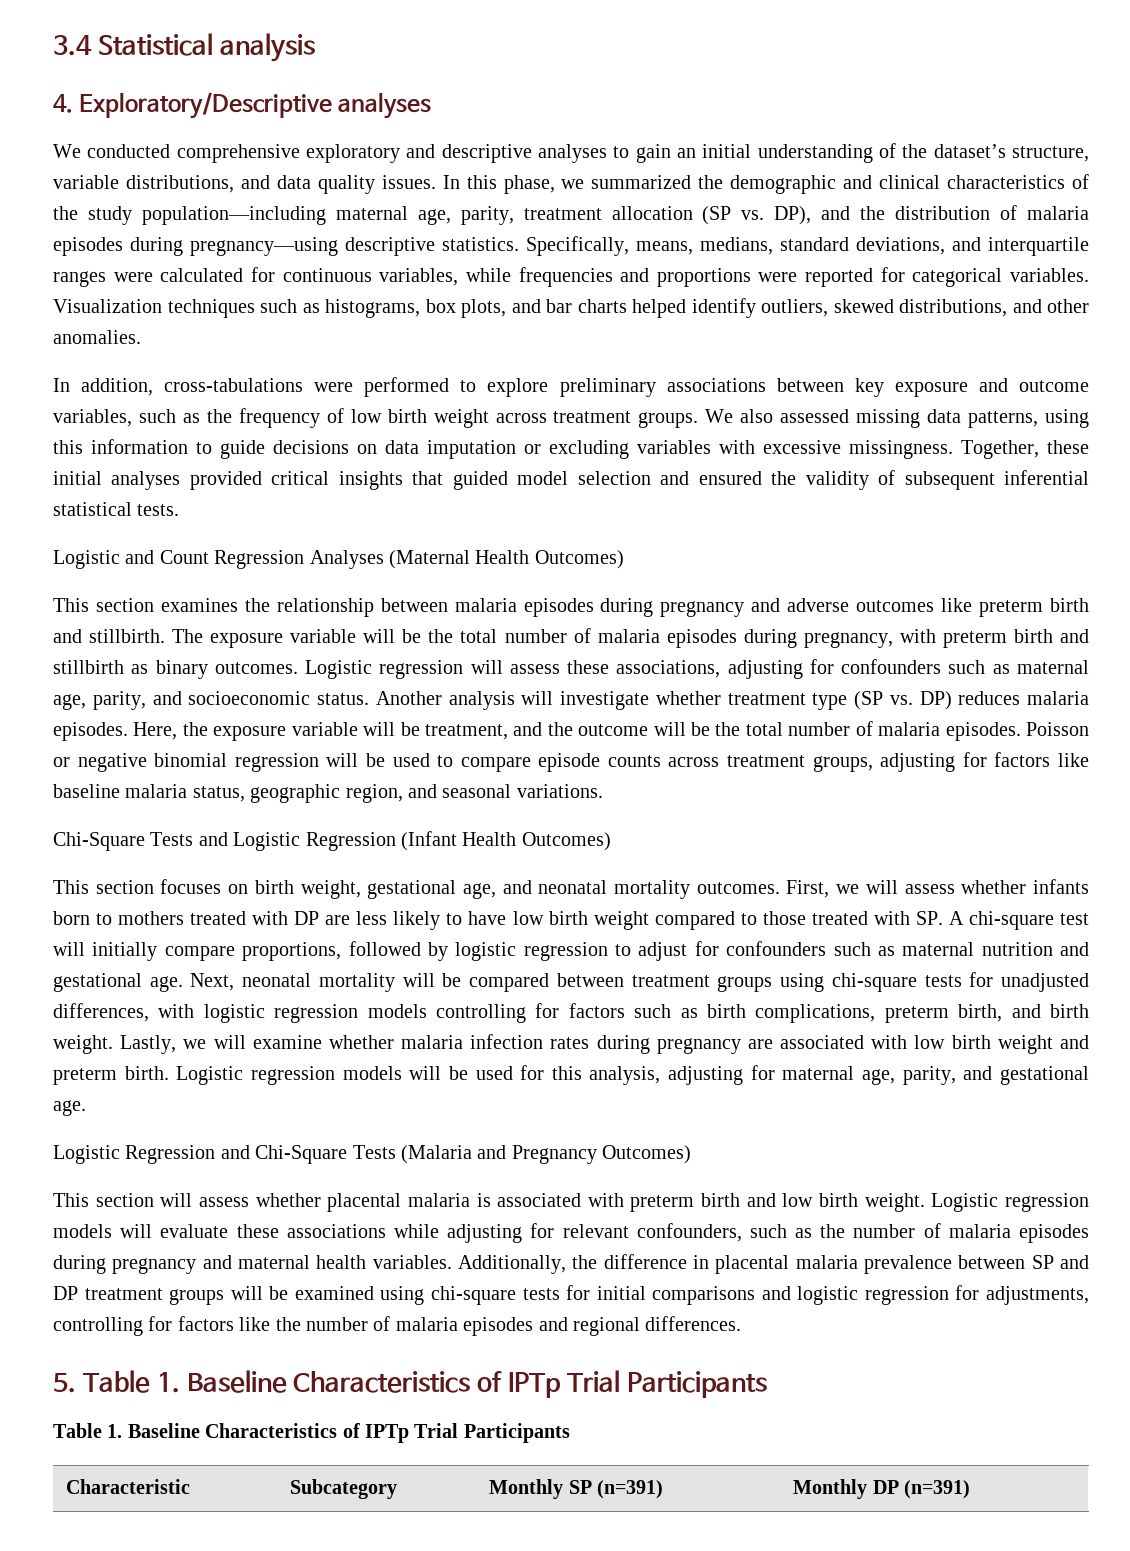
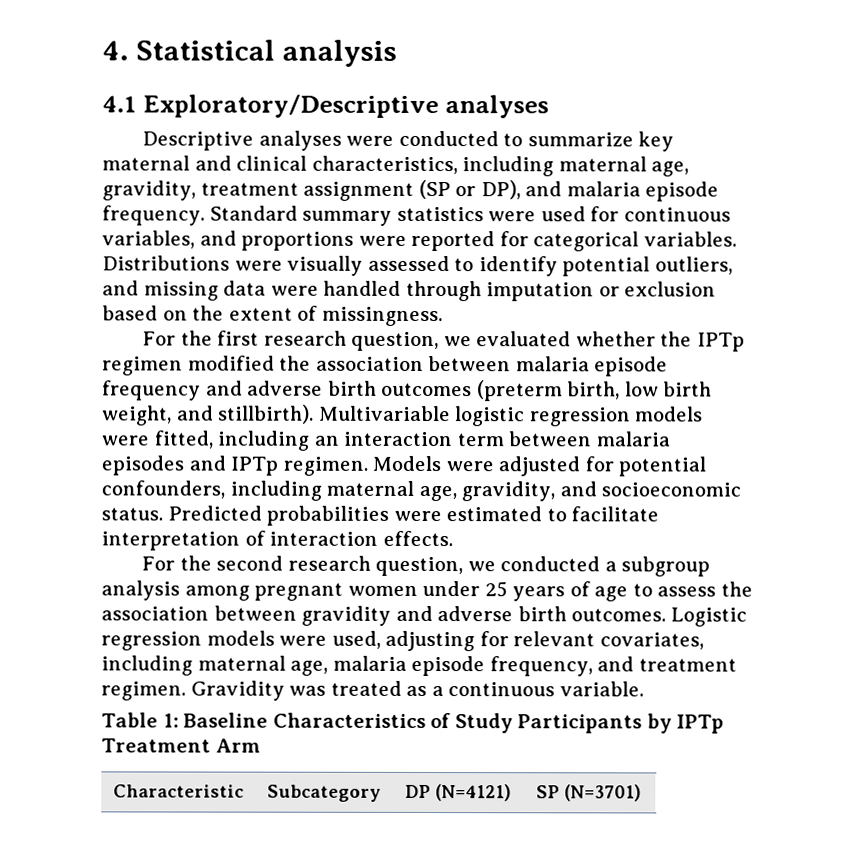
- 3.4 Statistical analysis
+ 4. Statistical analysis
- 4. Exploratory/Descriptive analyses
+ 4.1 Exploratory/Descriptive analyses
- We conducted comprehensive exploratory and descriptive analyses to gain an initial understanding of the dataset’s structure, variable distributions, and data quality issues. In this phase, we summarized the demographic and clinical characteristics of the study population—including maternal age, parity, treatment allocation (SP vs. DP), and the distribution of malaria episodes during pregnancy—using descriptive statistics. Specifically, means, medians, standard deviations, and interquartile ranges were calculated for continuous variables, while frequencies and proportions were reported for categorical variables.
+ Descriptive analyses were conducted to summarize key maternal and clinical characteristics, including maternal age, gravidity, treatment assignment (SP or DP), and malaria episode frequency. Standard summary statistics were used for continuous variables, and proportions were reported for categorical variables.
- Visualization techniques such as histograms, box plots, and bar charts helped identify outliers, skewed distributions, and other anomalies.
- In addition, cross-tabulations were performed to explore preliminary associations between key exposure and outcome variables, such as the frequency of low birth weight across treatment groups. We also assessed missing data patterns, using this information to guide decisions on data imputation or excluding variables with excessive missingness. Together, these initial analyses provided critical insights that guided model selection and ensured the validity of subsequent inferential statistical tests.
- Logistic and Count Regression Analyses (Maternal Health Outcomes)
- This section examines the relationship between malaria episodes during pregnancy and adverse outcomes like preterm birth and stillbirth. The exposure variable will be the total number of malaria episodes during pregnancy, with preterm birth and stillbirth as binary outcomes. Logistic regression will assess these associations, adjusting for confounders such as maternal age, parity, and socioeconomic status. Another analysis will investigate whether treatment type (SP vs. DP) reduces malaria episodes. Here, the exposure variable will be treatment, and the outcome will be the total number of malaria episodes. Poisson or negative binomial regression will be used to compare episode counts across treatment groups, adjusting for factors like baseline malaria status, geographic region, and seasonal variations.
- Chi-Square Tests and Logistic Regression (Infant Health Outcomes)
- This section focuses on birth weight, gestational age, and neonatal mortality outcomes. First, we will assess whether infants born to mothers treated with DP are less likely to have low birth weight compared to those treated with SP. A chi-square test will initially compare proportions, followed by logistic regression to adjust for confounders such as maternal nutrition and gestational age. Next, neonatal mortality will be compared between treatment groups using chi-square tests for unadjusted differences, with logistic regression models controlling for factors such as birth complications, preterm birth, and birth weight. Lastly, we will examine whether malaria infection rates during pregnancy are associated with low birth weight and preterm birth. Logistic regression models will be used for this analysis, adjusting for maternal age, parity, and gestational age.
- Logistic Regression and Chi-Square Tests (Malaria and Pregnancy Outcomes)
- This section will assess whether placental malaria is associated with preterm birth and low birth weight. Logistic regression models will evaluate these associations while adjusting for relevant confounders, such as the number of malaria episodes during pregnancy and maternal health variables. Additionally, the difference in placental malaria prevalence between SP and DP treatment groups will be examined using chi-square tests for initial comparisons and logistic regression for adjustments, controlling for factors like the number of malaria episodes and regional differences.
- 5. Table 1. Baseline Characteristics of IPTp Trial Participants
- Table 1. Baseline Characteristics of IPTp Trial Participants
- Characteristic | Subcategory | Monthly SP (n=391) | Monthly DP (n=391)
+ Distributions were visually assessed to identify potential outliers, and missing data were handled through imputation or exclusion based on the extent of missingness.
+ For the first research question, we evaluated whether the IPTp regimen modified the association between malaria episode frequency and adverse birth outcomes (preterm birth, low birth weight, and stillbirth). Multivariable logistic regression models were fitted, including an interaction term between malaria episodes and IPTp regimen. Models were adjusted for potential confounders, including maternal age, gravidity, and socioeconomic status. Predicted probabilities were estimated to facilitate interpretation of interaction effects.
+ For the second research question, we conducted a subgroup analysis among pregnant women under 25 years of age to assess the association between gravidity and adverse birth outcomes. Logistic regression models were used, adjusting for relevant covariates, including maternal age, malaria episode frequency, and treatment regimen. Gravidity was treated as a continuous variable.
+ Table 1: Baseline Characteristics of Study Participants by IPTp Treatment Arm
+ Characteristic | Subcategory | DP (N=4121) | SP (N=3701)

